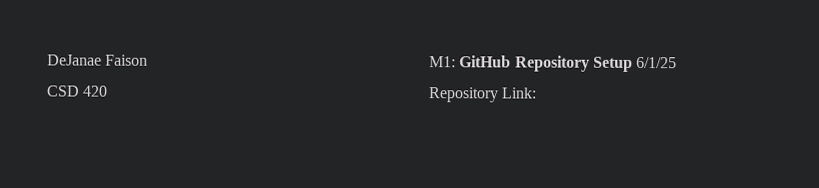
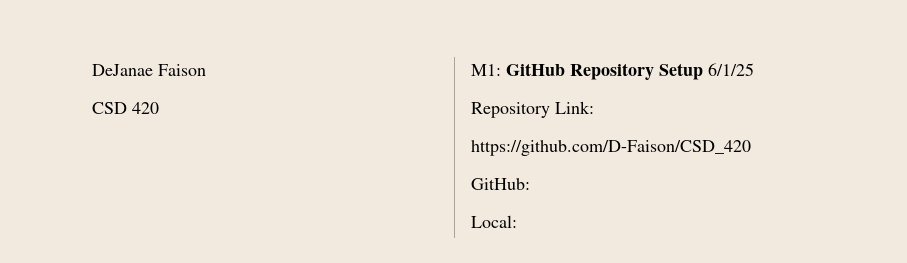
+ https://github.com/D-Faison/CSD_420
+ GitHub:
+ Local:

